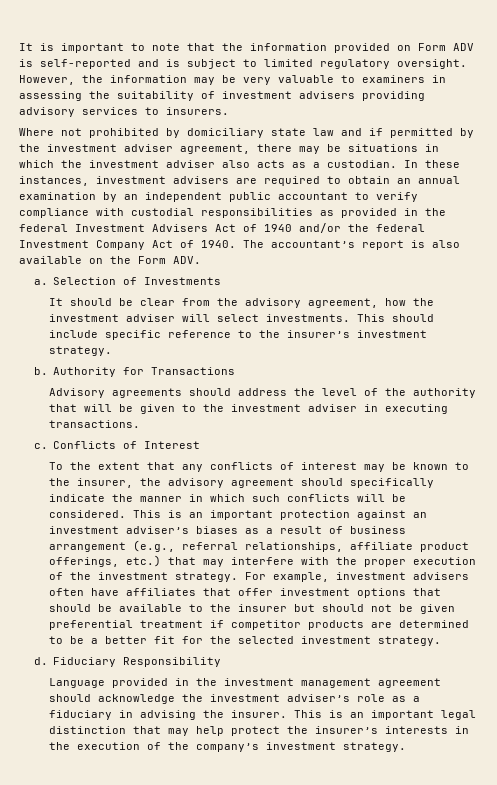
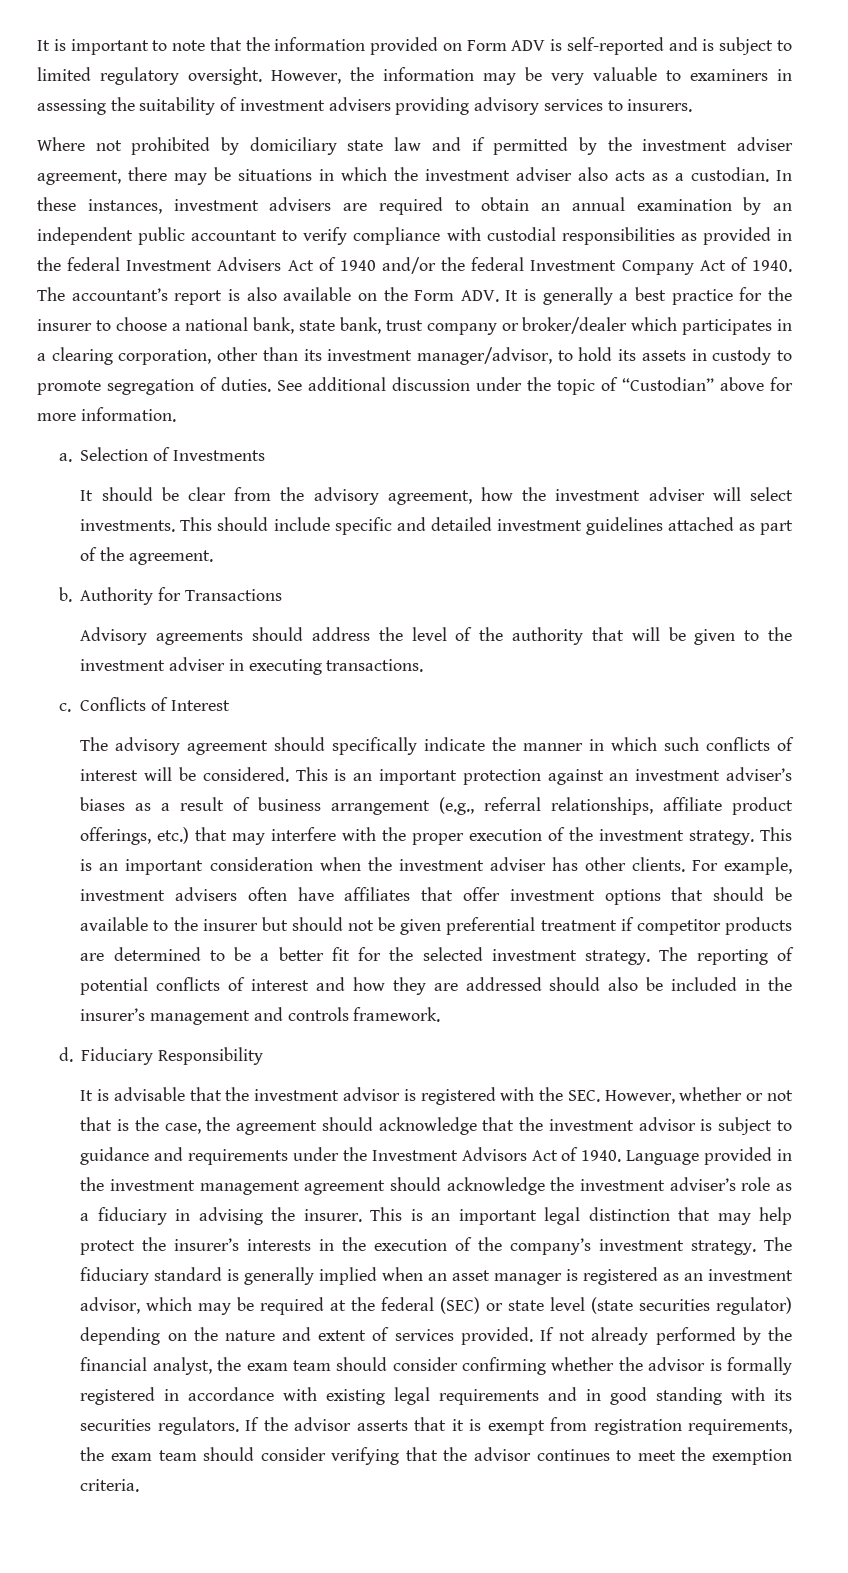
- The accountant’s report is also available on the Form ADV.
+ The accountant’s report is also available on the Form ADV. It is generally a best practice for the insurer to choose a national bank, state bank, trust company or broker/dealer which participates in a clearing corporation, other than its investment manager/advisor, to hold its assets in custody to promote segregation of duties. See additional discussion under the topic of “Custodian” above for more information.
- This should include specific reference to the insurer’s investment strategy.
+ This should include specific and detailed investment guidelines attached as part of the agreement.
- To the extent that any conflicts of interest may be known to the insurer, the advisory agreement should specifically indicate the manner in which such conflicts will be considered.
+ The advisory agreement should specifically indicate the manner in which such conflicts of interest will be considered.
+ This is an important consideration when the investment adviser has other clients.
- For example, investment advisers often have affiliates that offer investment options that should be available to the insurer but should not be given preferential treatment if competitor products are determined to be a better fit for the selected investment strategy.
+ For example, investment advisers often have affiliates that offer investment options that should be available to the insurer but should not be given preferential treatment if competitor products are determined to be a better fit for the selected investment strategy. The reporting of potential conflicts of interest and how they are addressed should also be included in the insurer’s management and controls framework.
  d. Fiduciary Responsibility
- Language provided in the investment management agreement should acknowledge the investment adviser’s role as a fiduciary in advising the insurer.
+ It is advisable that the investment advisor is registered with the SEC. However, whether or not that is the case, the agreement should acknowledge that the investment advisor is subject to guidance and requirements under the Investment Advisors Act of 1940. Language provided in the investment management agreement should acknowledge the investment adviser’s role as a fiduciary in advising the insurer.
+ The fiduciary standard is generally implied when an asset manager is registered as an investment advisor, which may be required at the federal (SEC) or state level (state securities regulator) depending on the nature and extent of services provided. If not already performed by the financial analyst, the exam team should consider confirming whether the advisor is formally registered in accordance with existing legal requirements and in good standing with its securities regulators. If the advisor asserts that it is exempt from registration requirements, the exam team should consider verifying that the advisor continues to meet the exemption criteria.

